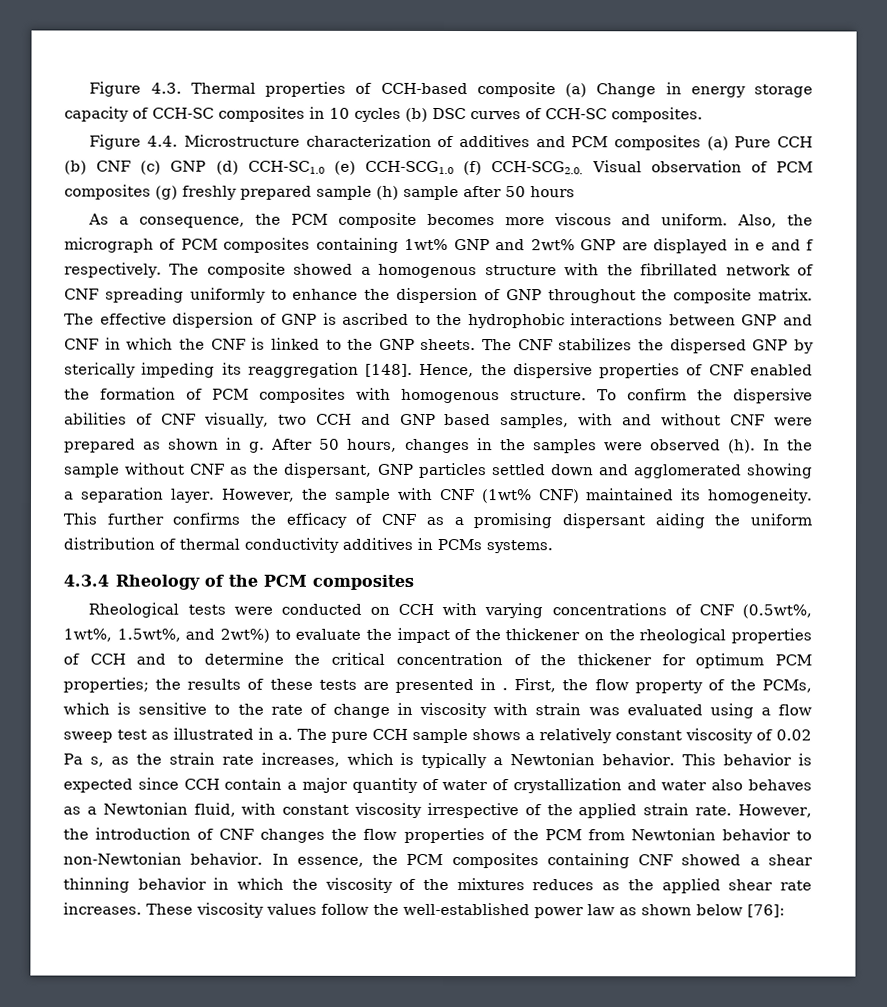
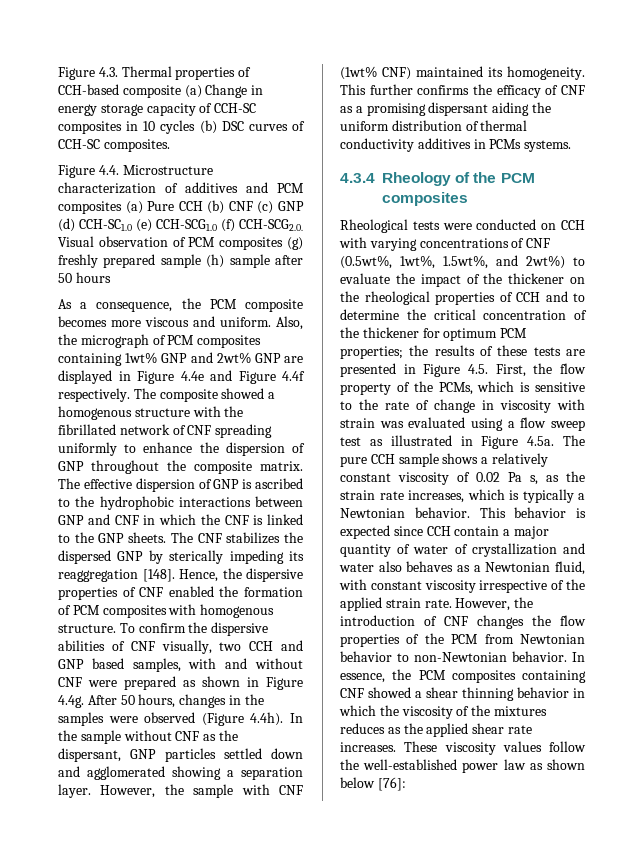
- Also, the micrograph of PCM composites containing 1wt% GNP and 2wt% GNP are displayed in e and f respectively.
+ Also, the micrograph of PCM composites containing 1wt% GNP and 2wt% GNP are displayed in Figure 4.4e and Figure 4.4f respectively.
- To confirm the dispersive abilities of CNF visually, two CCH and GNP based samples, with and without CNF were prepared as shown in g. After 50 hours, changes in the samples were observed (h). In the sample without CNF as the dispersant, GNP particles settled down and agglomerated showing a separation layer.
+ To confirm the dispersive abilities of CNF visually, two CCH and GNP based samples, with and without CNF were prepared as shown in Figure 4.4g. After 50 hours, changes in the samples were observed (Figure 4.4h). In the sample without CNF as the dispersant, GNP particles settled down and agglomerated showing a separation layer.
- the results of these tests are presented in . First, the flow property of the PCMs, which is sensitive to the rate of change in viscosity with strain was evaluated using a flow sweep test as illustrated in a. The pure CCH sample shows a relatively constant viscosity of 0.02 Pa s, as the strain rate increases, which is typically a Newtonian behavior.
+ the results of these tests are presented in Figure 4.5. First, the flow property of the PCMs, which is sensitive to the rate of change in viscosity with strain was evaluated using a flow sweep test as illustrated in Figure 4.5a. The pure CCH sample shows a relatively constant viscosity of 0.02 Pa s, as the strain rate increases, which is typically a Newtonian behavior.

